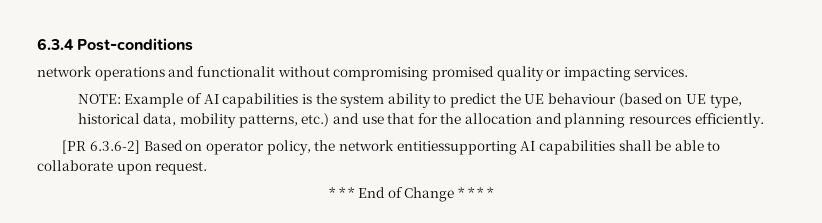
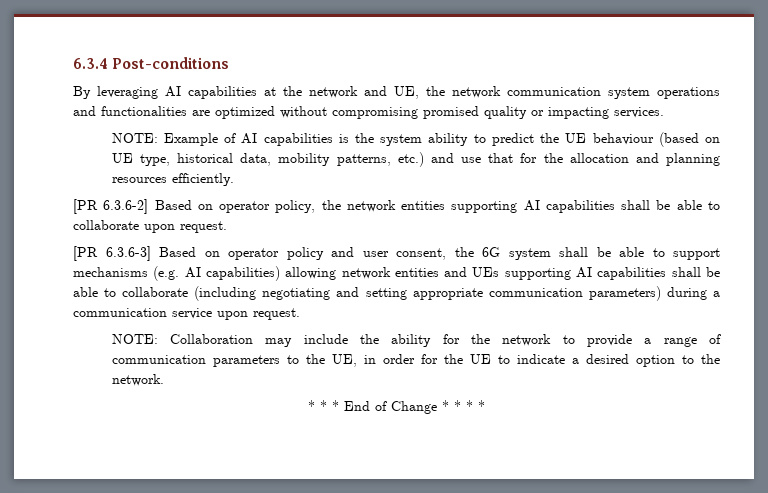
- network operations and functionalit without compromising promised quality or impacting services.
+ By leveraging AI capabilities at the network and UE, the network communication system operations and functionalities are optimized without compromising promised quality or impacting services.
- [PR 6.3.6-2] Based on operator policy, the network entitiessupporting AI capabilities shall be able to collaborate upon request.
+ [PR 6.3.6-2] Based on operator policy, the network entities supporting AI capabilities shall be able to collaborate upon request.
+ [PR 6.3.6-3] Based on operator policy and user consent, the 6G system shall be able to support mechanisms (e.g. AI capabilities) allowing network entities and UEs supporting AI capabilities shall be able to collaborate (including negotiating and setting appropriate communication parameters) during a communication service upon request.
+ NOTE: Collaboration may include the ability for the network to provide a range of communication parameters to the UE, in order for the UE to indicate a desired option to the network.

